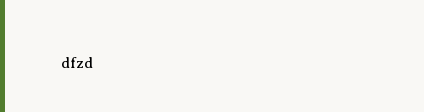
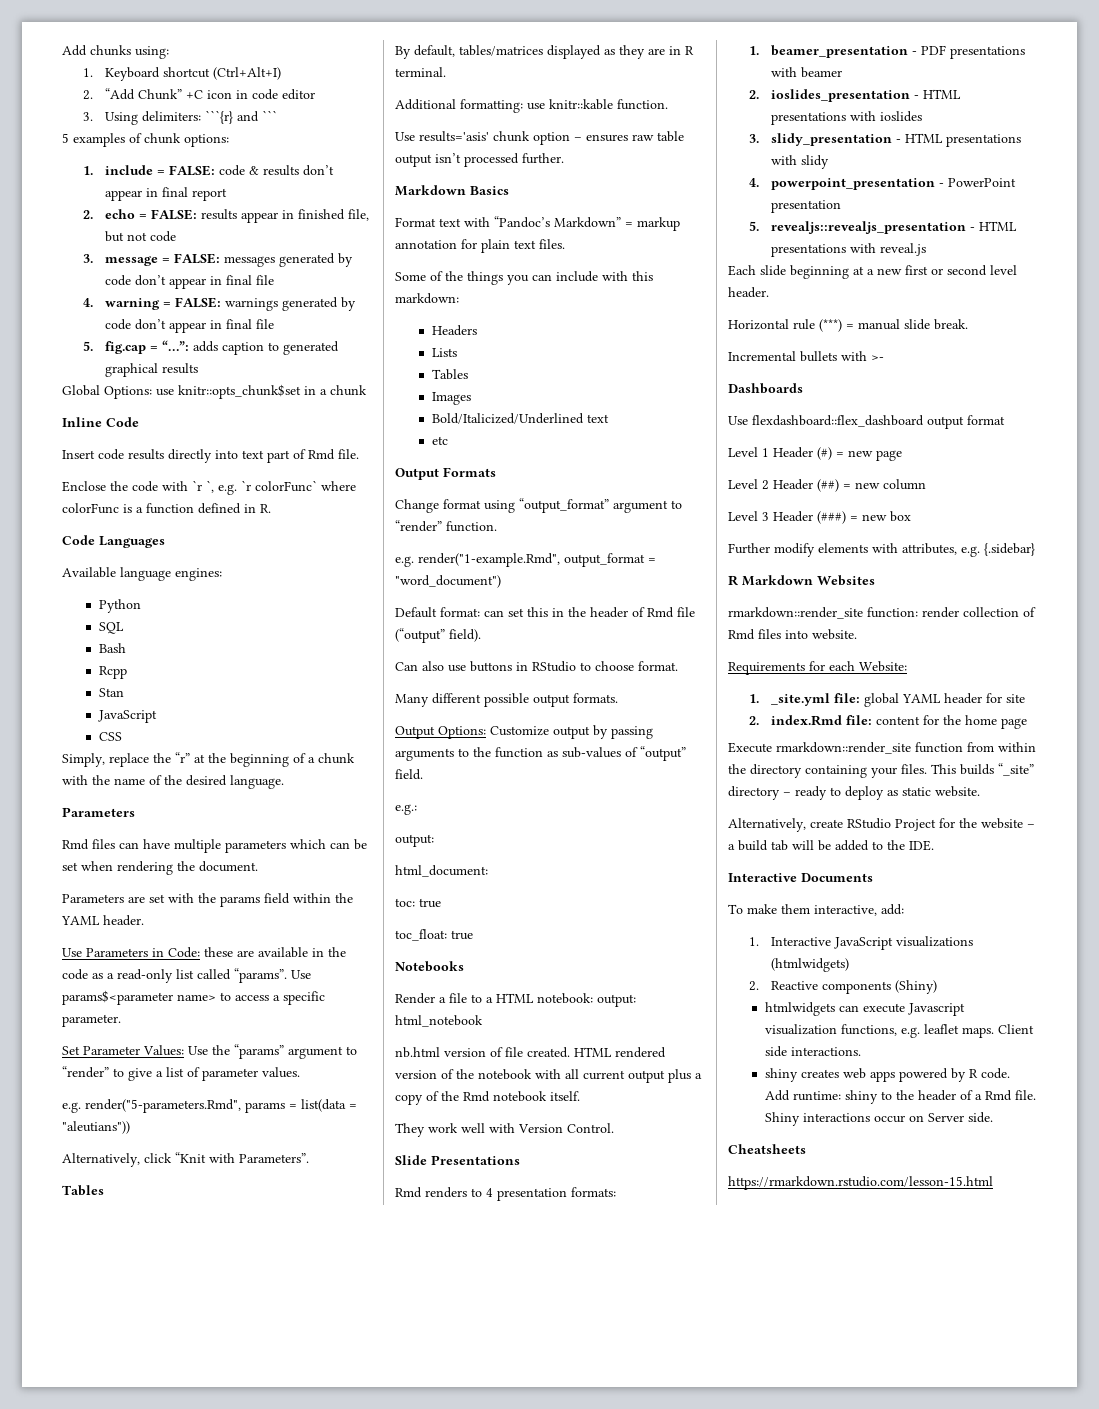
- dfzd
+ Add chunks using:
+ 1. Keyboard shortcut (Ctrl+Alt+I)
+ 2. “Add Chunk” +C icon in code editor
+ 3. Using delimiters: ```{r} and ```
+ 5 examples of chunk options:
+ 1. include = FALSE: code & results don’t appear in final report
+ 2. echo = FALSE: results appear in finished file, but not code
+ 3. message = FALSE: messages generated by code don’t appear in final file
+ 4. warning = FALSE: warnings generated by code don’t appear in final file
+ 5. fig.cap = “…”: adds caption to generated graphical results
+ Global Options: use knitr::opts_chunk$set in a chunk
+ Inline Code
+ Insert code results directly into text part of Rmd file.
+ Enclose the code with `r `, e.g. `r colorFunc` where colorFunc is a function defined in R.
+ Code Languages
+ Available language engines:
+ Python
+ SQL
+ Bash
+ Rcpp
+ Stan
+ JavaScript
+ CSS
+ Simply, replace the “r” at the beginning of a chunk with the name of the desired language.
+ Parameters
+ Rmd files can have multiple parameters which can be set when rendering the document.
+ Parameters are set with the params field within the YAML header.
+ Use Parameters in Code: these are available in the code as a read-only list called “params”. Use params$<parameter name> to access a specific parameter.
+ Set Parameter Values: Use the “params” argument to “render” to give a list of parameter values.
+ e.g. render("5-parameters.Rmd", params = list(data = "aleutians"))
+ Alternatively, click “Knit with Parameters”.
+ Tables
+ By default, tables/matrices displayed as they are in R terminal.
+ Additional formatting: use knitr::kable function.
+ Use results='asis' chunk option – ensures raw table output isn’t processed further.
+ Markdown Basics
+ Format text with “Pandoc’s Markdown” = markup annotation for plain text files.
+ Some of the things you can include with this markdown:
+ Headers
+ Lists
+ Tables
+ Images
+ Bold/Italicized/Underlined text
+ etc
+ Output Formats
+ Change format using “output_format” argument to “render” function.
+ e.g. render("1-example.Rmd", output_format = "word_document")
+ Default format: can set this in the header of Rmd file (“output” field).
+ Can also use buttons in RStudio to choose format.
+ Many different possible output formats.
+ Output Options: Customize output by passing arguments to the function as sub-values of “output” field.
+ e.g.:
+ output:
+ html_document:
+ toc: true
+ toc_float: true
+ Notebooks
+ Render a file to a HTML notebook: output: html_notebook
+ nb.html version of file created. HTML rendered version of the notebook with all current output plus a copy of the Rmd notebook itself.
+ They work well with Version Control.
+ Slide Presentations
+ Rmd renders to 4 presentation formats:
+ 1. beamer_presentation - PDF presentations with beamer
+ 2. ioslides_presentation - HTML presentations with ioslides
+ 3. slidy_presentation - HTML presentations with slidy
+ 4. powerpoint_presentation - PowerPoint presentation
+ 5. revealjs::revealjs_presentation - HTML presentations with reveal.js
+ Each slide beginning at a new first or second level header.
+ Horizontal rule (***) = manual slide break.
+ Incremental bullets with >-
+ Dashboards
+ Use flexdashboard::flex_dashboard output format
+ Level 1 Header (#) = new page
+ Level 2 Header (##) = new column
+ Level 3 Header (###) = new box
+ Further modify elements with attributes, e.g. {.sidebar}
+ R Markdown Websites
+ rmarkdown::render_site function: render collection of Rmd files into website.
+ Requirements for each Website:
+ 1. _site.yml file: global YAML header for site
+ 2. index.Rmd file: content for the home page
+ Execute rmarkdown::render_site function from within the directory containing your files. This builds “_site” directory – ready to deploy as static website.
+ Alternatively, create RStudio Project for the website – a build tab will be added to the IDE.
+ Interactive Documents
+ To make them interactive, add:
+ 1. Interactive JavaScript visualizations (htmlwidgets)
+ 2. Reactive components (Shiny)
+ htmlwidgets can execute Javascript visualization functions, e.g. leaflet maps. Client side interactions.
+ shiny creates web apps powered by R code. Add runtime: shiny to the header of a Rmd file. Shiny interactions occur on Server side.
+ Cheatsheets
+ https://rmarkdown.rstudio.com/lesson-15.html

